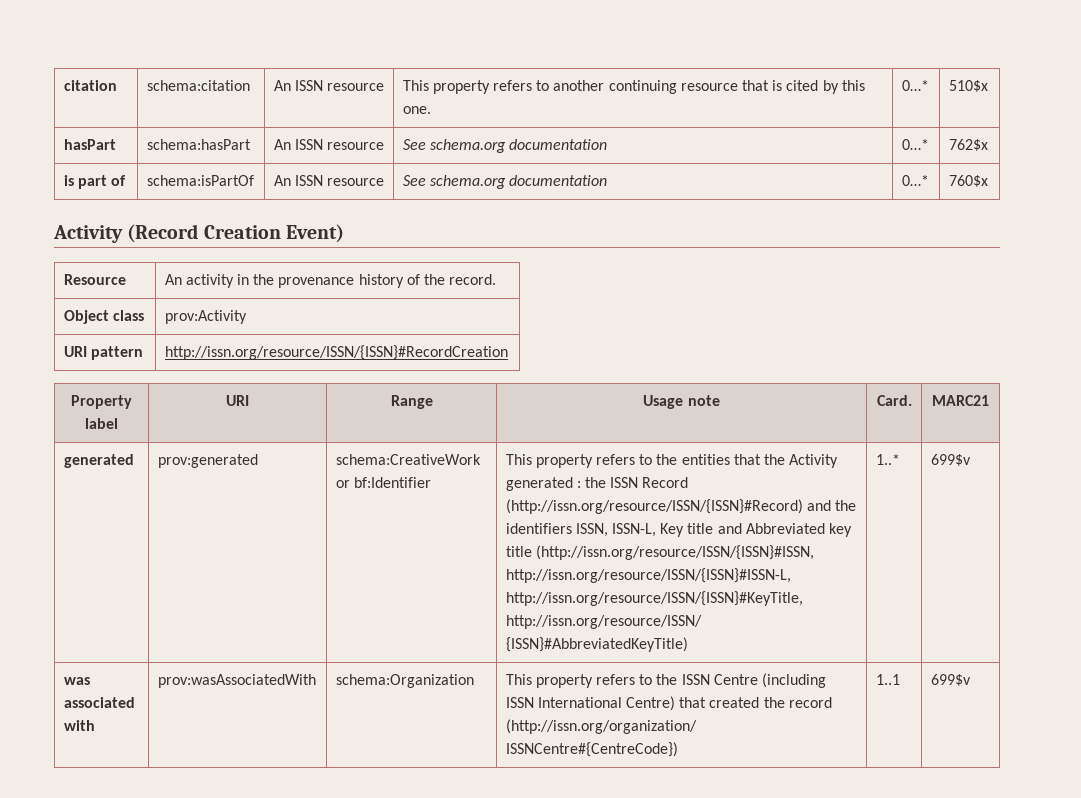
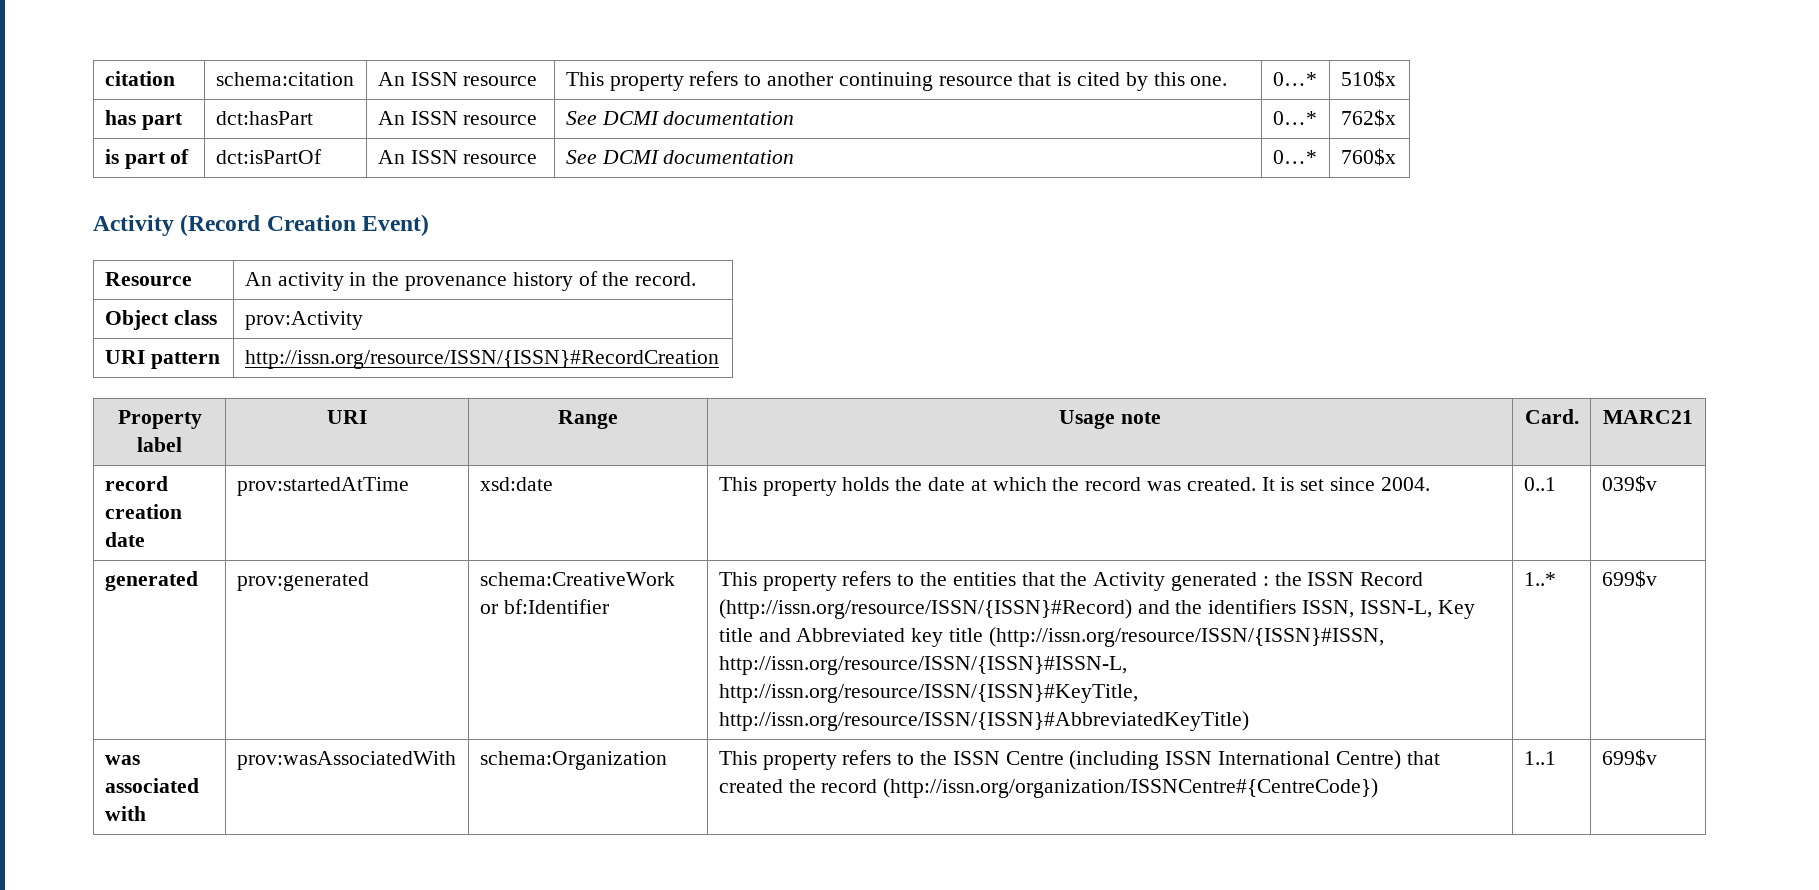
- hasPart | schema:hasPart | An ISSN resource | See schema.org documentation | 0…* | 762$x
+ has part | dct:hasPart | An ISSN resource | See DCMI documentation | 0…* | 762$x
- is part of | schema:isPartOf | An ISSN resource | See schema.org documentation | 0…* | 760$x
+ is part of | dct:isPartOf | An ISSN resource | See DCMI documentation | 0…* | 760$x
+ record creation date | prov:startedAtTime | xsd:date | This property holds the date at which the record was created. It is set since 2004. | 0..1 | 039$v

